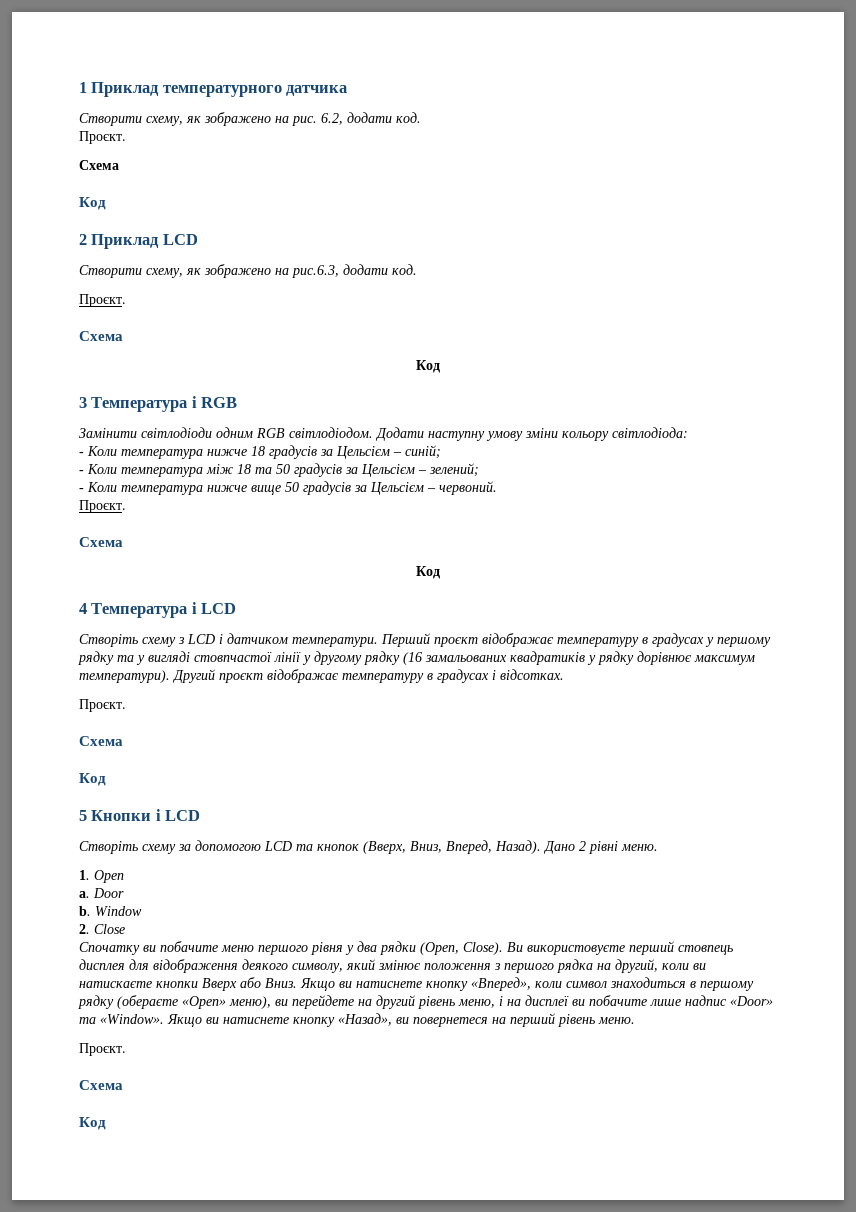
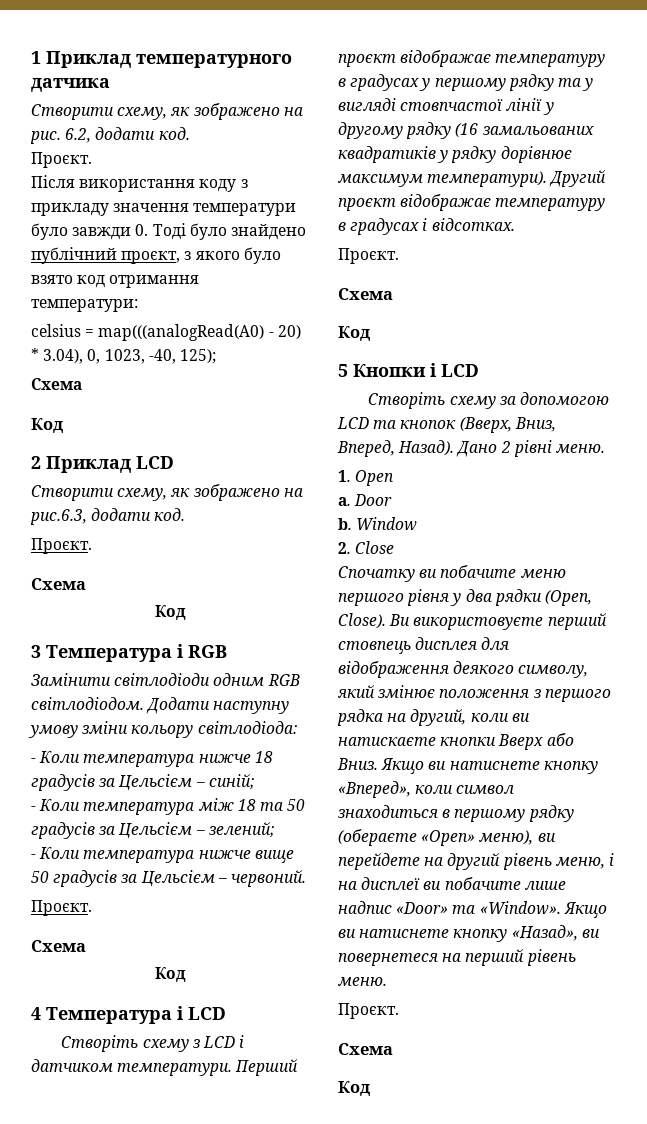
+ Після використання коду з прикладу значення температури було завжди 0. Тоді було знайдено публічний проєкт, з якого було взято код отримання температури:
+ celsius = map(((analogRead(A0) - 20) * 3.04), 0, 1023, -40, 125);

